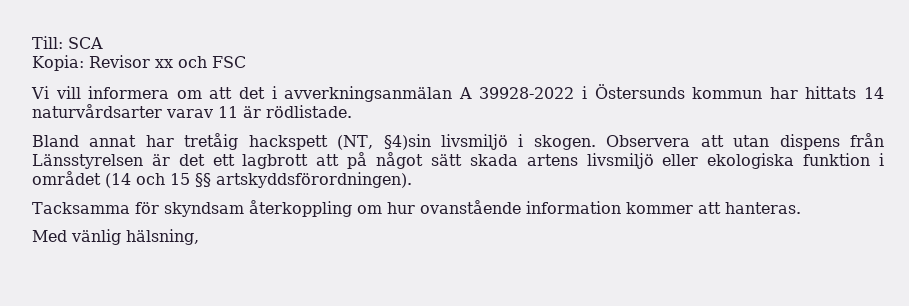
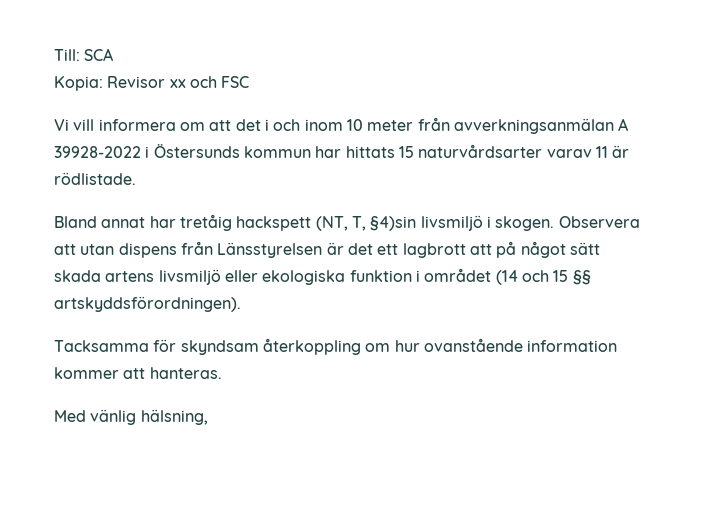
- Vi vill informera om att det i avverkningsanmälan A 39928-2022 i Östersunds kommun har hittats 14 naturvårdsarter varav 11 är rödlistade.
+ Vi vill informera om att det i och inom 10 meter från avverkningsanmälan A 39928-2022 i Östersunds kommun har hittats 15 naturvårdsarter varav 11 är rödlistade.
- Bland annat har tretåig hackspett (NT, §4)sin livsmiljö i skogen.
+ Bland annat har tretåig hackspett (NT, T, §4)sin livsmiljö i skogen.

